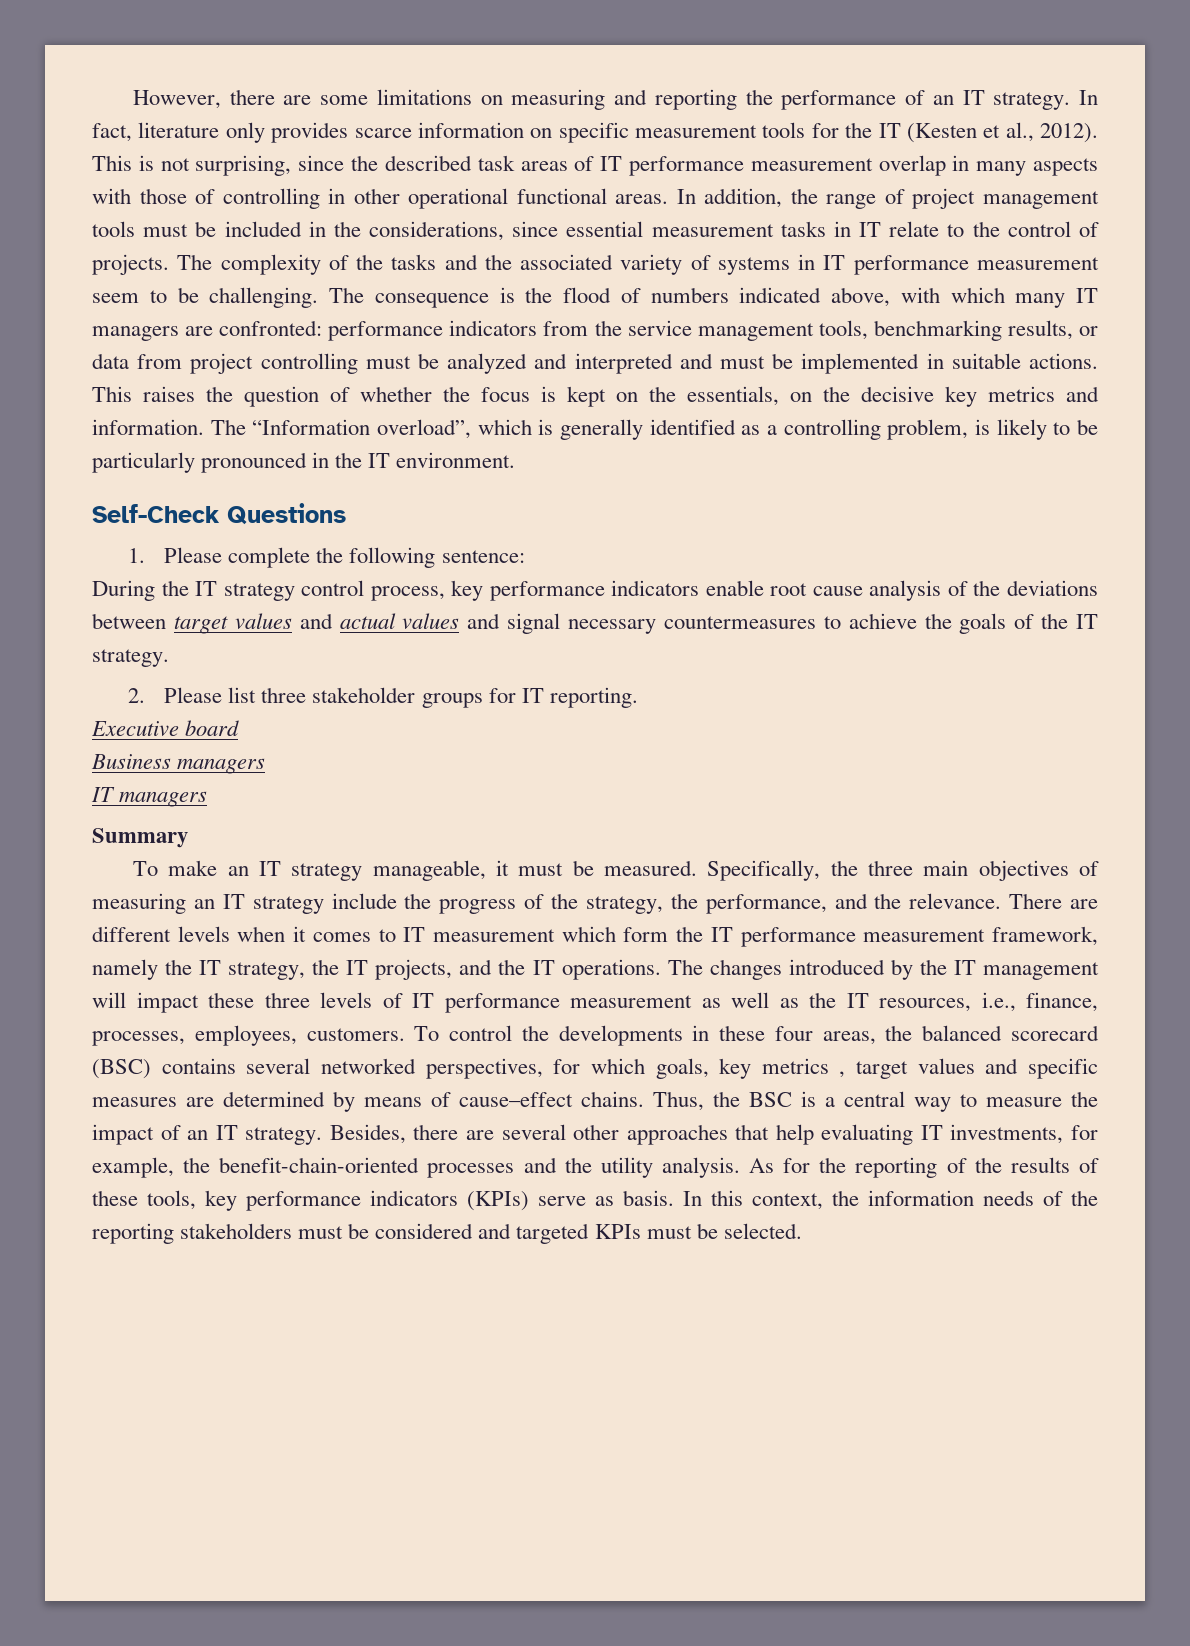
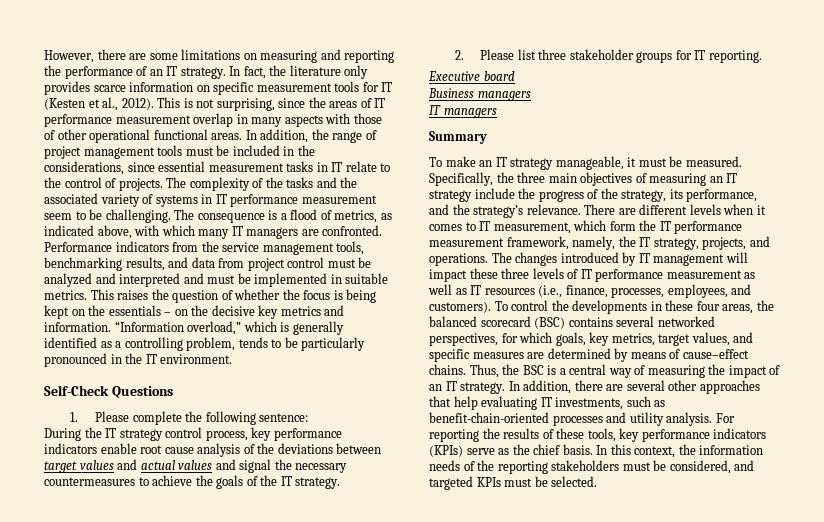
- In fact, literature only provides scarce information on specific measurement tools for the IT (Kesten et al., 2012).
+ In fact, the literature only provides scarce information on specific measurement tools for IT (Kesten et al., 2012).
- This is not surprising, since the described task areas of IT performance measurement overlap in many aspects with those of controlling in other operational functional areas.
+ This is not surprising, since the areas of IT performance measurement overlap in many aspects with those of other operational functional areas.
- The consequence is the flood of numbers indicated above, with which many IT managers are confronted: performance indicators from the service management tools, benchmarking results, or data from project controlling must be analyzed and interpreted and must be implemented in suitable actions.
+ The consequence is a flood of metrics, as indicated above, with which many IT managers are confronted. Performance indicators from the service management tools, benchmarking results, and data from project control must be analyzed and interpreted and must be implemented in suitable metrics.
- This raises the question of whether the focus is kept on the essentials, on the decisive key metrics and information.
+ This raises the question of whether the focus is being kept on the essentials – on the decisive key metrics and information.
- The “Information overload”, which is generally identified as a controlling problem, is likely to be particularly pronounced in the IT environment.
+ “Information overload,” which is generally identified as a controlling problem, tends to be particularly pronounced in the IT environment.
- During the IT strategy control process, key performance indicators enable root cause analysis of the deviations between target values and actual values and signal necessary countermeasures to achieve the goals of the IT strategy.
+ During the IT strategy control process, key performance indicators enable root cause analysis of the deviations between target values and actual values and signal the necessary countermeasures to achieve the goals of the IT strategy.
- Specifically, the three main objectives of measuring an IT strategy include the progress of the strategy, the performance, and the relevance.
+ Specifically, the three main objectives of measuring an IT strategy include the progress of the strategy, its performance, and the strategy’s relevance.
- There are different levels when it comes to IT measurement which form the IT performance measurement framework, namely the IT strategy, the IT projects, and the IT operations.
+ There are different levels when it comes to IT measurement, which form the IT performance measurement framework, namely, the IT strategy, projects, and operations.
- The changes introduced by the IT management will impact these three levels of IT performance measurement as well as the IT resources, i.e., finance, processes, employees, customers.
+ The changes introduced by IT management will impact these three levels of IT performance measurement as well as IT resources (i.e., finance, processes, employees, and customers).
- To control the developments in these four areas, the balanced scorecard (BSC) contains several networked perspectives, for which goals, key metrics , target values and specific measures are determined by means of cause–effect chains.
+ To control the developments in these four areas, the balanced scorecard (BSC) contains several networked perspectives, for which goals, key metrics, target values, and specific measures are determined by means of cause–effect chains.
- Thus, the BSC is a central way to measure the impact of an IT strategy.
+ Thus, the BSC is a central way of measuring the impact of an IT strategy.
- Besides, there are several other approaches that help evaluating IT investments, for example, the benefit-chain-oriented processes and the utility analysis.
+ In addition, there are several other approaches that help evaluating IT investments, such as benefit-chain-oriented processes and utility analysis.
- As for the reporting of the results of these tools, key performance indicators (KPIs) serve as basis.
+ For reporting the results of these tools, key performance indicators (KPIs) serve as the chief basis.
- In this context, the information needs of the reporting stakeholders must be considered and targeted KPIs must be selected.
+ In this context, the information needs of the reporting stakeholders must be considered, and targeted KPIs must be selected.

